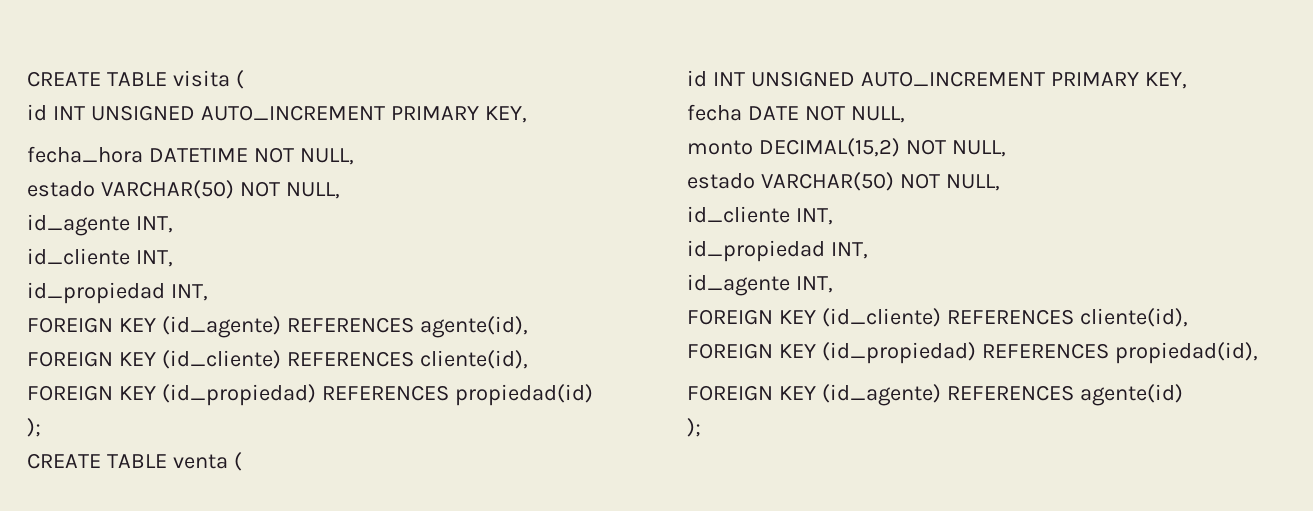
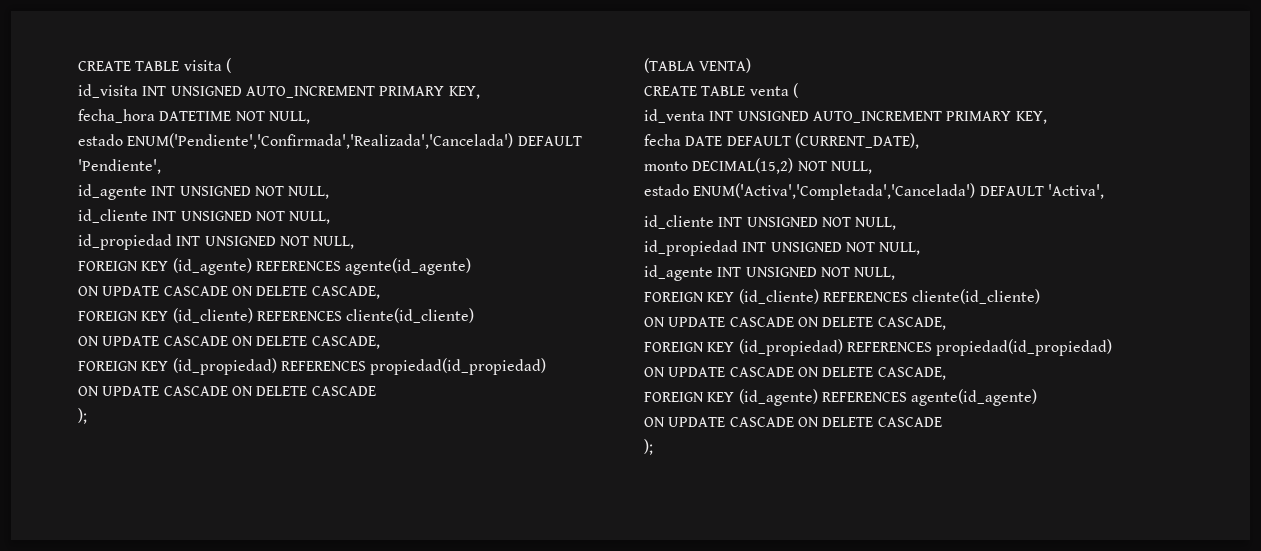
  CREATE TABLE visita (
- id INT UNSIGNED AUTO_INCREMENT PRIMARY KEY,
+ id_visita INT UNSIGNED AUTO_INCREMENT PRIMARY KEY,
  fecha_hora DATETIME NOT NULL,
- estado VARCHAR(50) NOT NULL,
- id_agente INT,
- id_cliente INT,
- id_propiedad INT,
- FOREIGN KEY (id_agente) REFERENCES agente(id),
- FOREIGN KEY (id_cliente) REFERENCES cliente(id),
- FOREIGN KEY (id_propiedad) REFERENCES propiedad(id)
+ estado ENUM('Pendiente','Confirmada','Realizada','Cancelada') DEFAULT 'Pendiente',
+ id_agente INT UNSIGNED NOT NULL,
+ id_cliente INT UNSIGNED NOT NULL,
+ id_propiedad INT UNSIGNED NOT NULL,
+ FOREIGN KEY (id_agente) REFERENCES agente(id_agente)
+ ON UPDATE CASCADE ON DELETE CASCADE,
+ FOREIGN KEY (id_cliente) REFERENCES cliente(id_cliente)
+ ON UPDATE CASCADE ON DELETE CASCADE,
+ FOREIGN KEY (id_propiedad) REFERENCES propiedad(id_propiedad)
+ ON UPDATE CASCADE ON DELETE CASCADE
  );
+ (TABLA VENTA)
  CREATE TABLE venta (
- id INT UNSIGNED AUTO_INCREMENT PRIMARY KEY,
+ id_venta INT UNSIGNED AUTO_INCREMENT PRIMARY KEY,
- fecha DATE NOT NULL,
+ fecha DATE DEFAULT (CURRENT_DATE),
  monto DECIMAL(15,2) NOT NULL,
- estado VARCHAR(50) NOT NULL,
- id_cliente INT,
- id_propiedad INT,
- id_agente INT,
- FOREIGN KEY (id_cliente) REFERENCES cliente(id),
- FOREIGN KEY (id_propiedad) REFERENCES propiedad(id),
- FOREIGN KEY (id_agente) REFERENCES agente(id)
+ estado ENUM('Activa','Completada','Cancelada') DEFAULT 'Activa',
+ id_cliente INT UNSIGNED NOT NULL,
+ id_propiedad INT UNSIGNED NOT NULL,
+ id_agente INT UNSIGNED NOT NULL,
+ FOREIGN KEY (id_cliente) REFERENCES cliente(id_cliente)
+ ON UPDATE CASCADE ON DELETE CASCADE,
+ FOREIGN KEY (id_propiedad) REFERENCES propiedad(id_propiedad)
+ ON UPDATE CASCADE ON DELETE CASCADE,
+ FOREIGN KEY (id_agente) REFERENCES agente(id_agente)
+ ON UPDATE CASCADE ON DELETE CASCADE

